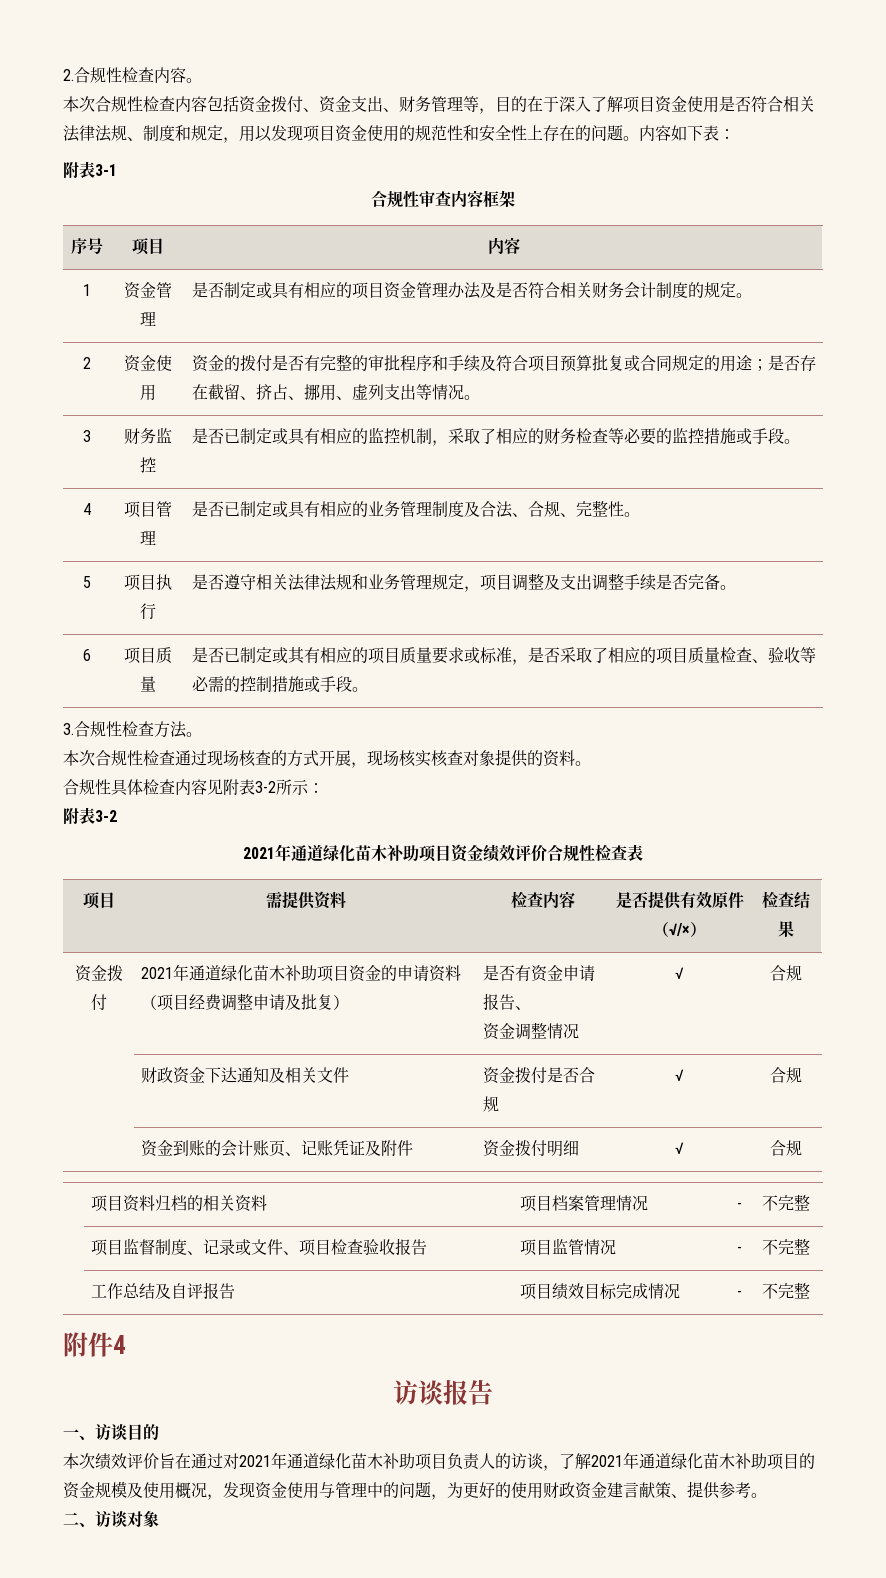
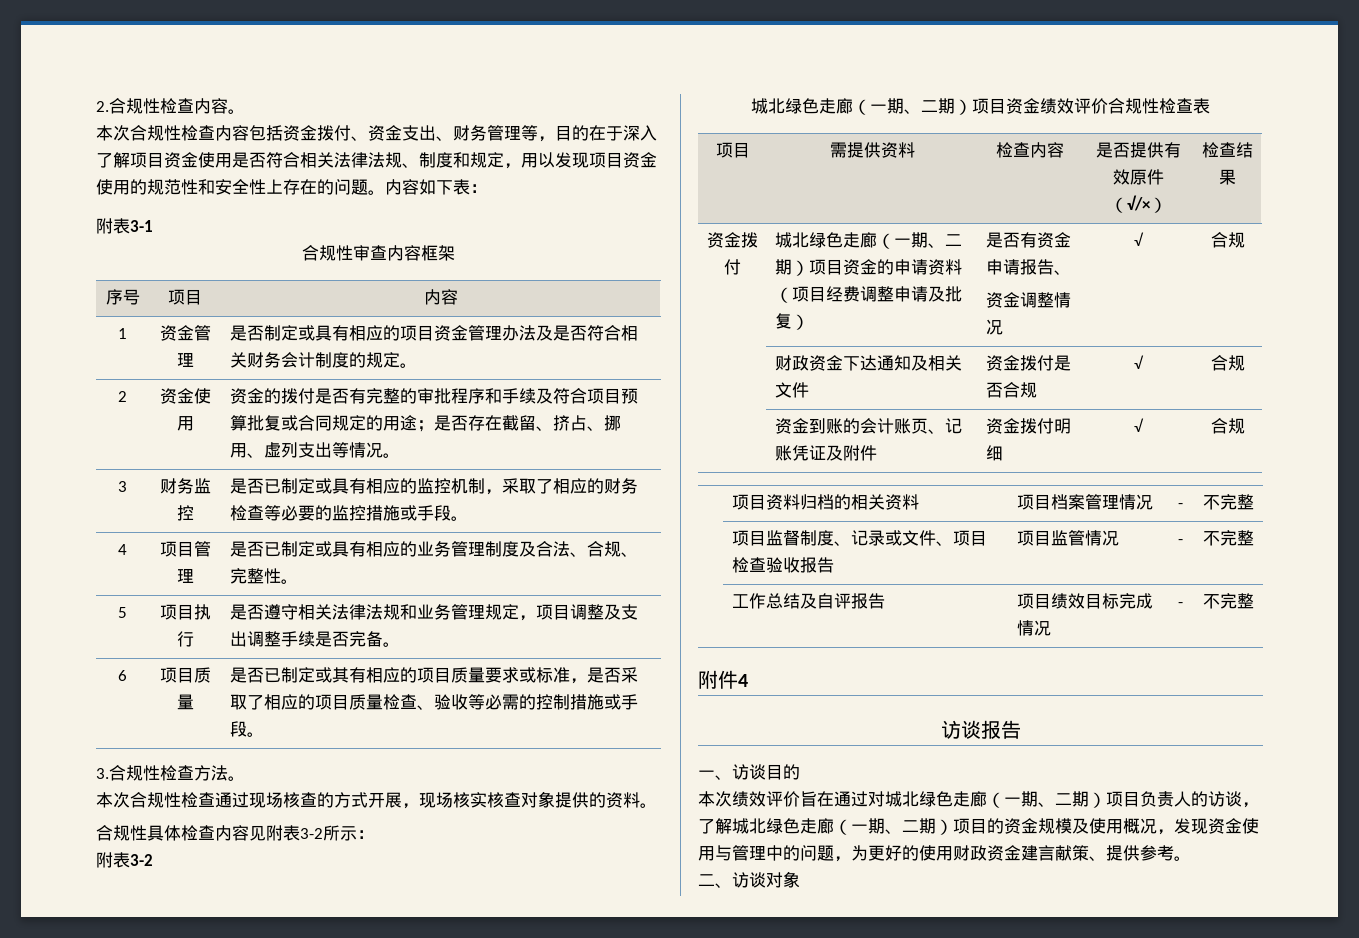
- 2021年通道绿化苗木补助项目资金绩效评价合规性检查表
+ 城北绿色走廊（一期、二期）项目资金绩效评价合规性检查表
- 资金拨付 | 2021年通道绿化苗木补助项目资金的申请资料（项目经费调整申请及批复） | 是否有资金申请报告、
+ 资金拨付 | 城北绿色走廊（一期、二期）项目资金的申请资料（项目经费调整申请及批复） | 是否有资金申请报告、
- 本次绩效评价旨在通过对2021年通道绿化苗木补助项目负责人的访谈，了解2021年通道绿化苗木补助项目的资金规模及使用概况，发现资金使用与管理中的问题，为更好的使用财政资金建言献策、提供参考。
+ 本次绩效评价旨在通过对城北绿色走廊（一期、二期）项目负责人的访谈，了解城北绿色走廊（一期、二期）项目的资金规模及使用概况，发现资金使用与管理中的问题，为更好的使用财政资金建言献策、提供参考。

